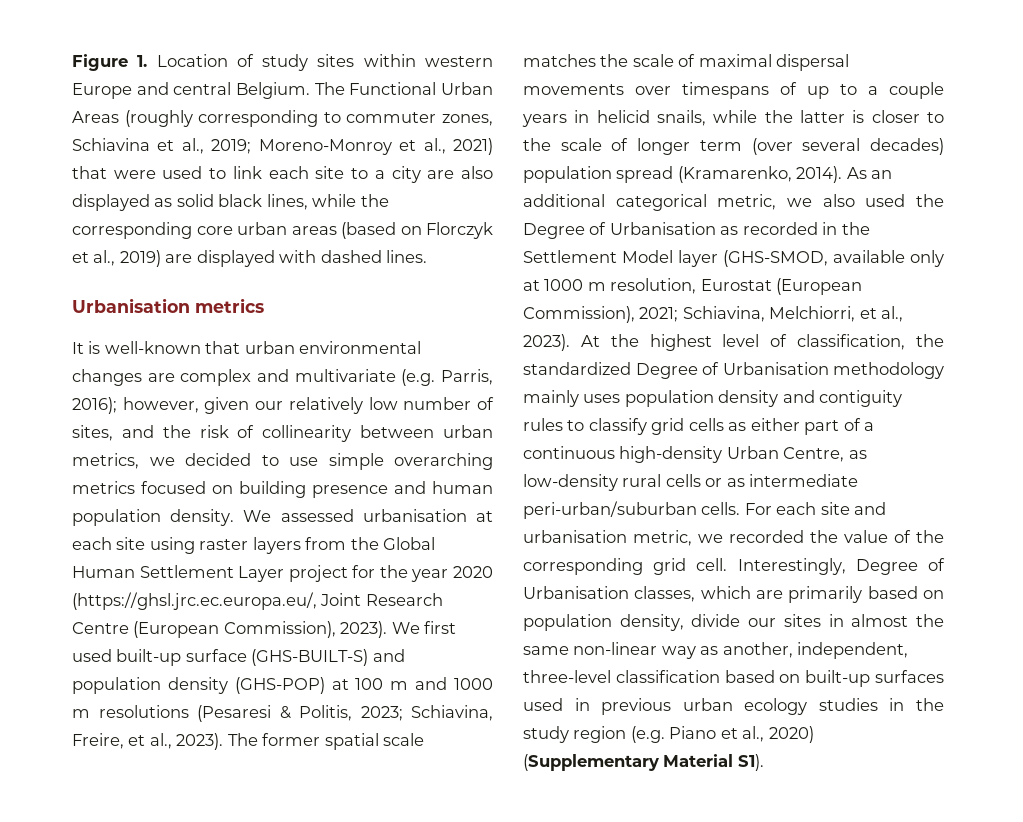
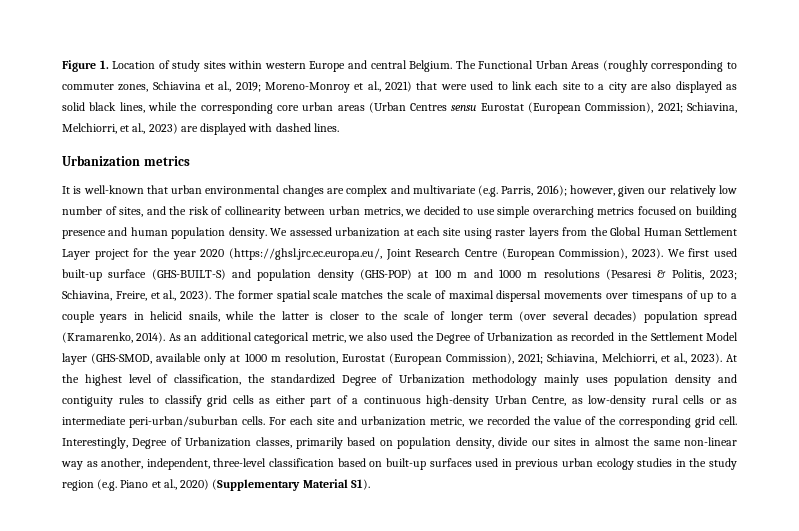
- The Functional Urban Areas (roughly corresponding to commuter zones, Schiavina et al., 2019; Moreno-Monroy et al., 2021) that were used to link each site to a city are also displayed as solid black lines, while the corresponding core urban areas (based on Florczyk et al., 2019) are displayed with dashed lines.
+ The Functional Urban Areas (roughly corresponding to commuter zones, Schiavina et al., 2019; Moreno-Monroy et al., 2021) that were used to link each site to a city are also displayed as solid black lines, while the corresponding core urban areas (Urban Centres sensu Eurostat (European Commission), 2021; Schiavina, Melchiorri, et al., 2023) are displayed with dashed lines.
- Urbanisation metrics
+ Urbanization metrics
- We assessed urbanisation at each site using raster layers from the Global Human Settlement Layer project for the year 2020 (https://ghsl.jrc.ec.europa.eu/, Joint Research Centre (European Commission), 2023).
+ We assessed urbanization at each site using raster layers from the Global Human Settlement Layer project for the year 2020 (https://ghsl.jrc.ec.europa.eu/, Joint Research Centre (European Commission), 2023).
- As an additional categorical metric, we also used the Degree of Urbanisation as recorded in the Settlement Model layer (GHS-SMOD, available only at 1000 m resolution, Eurostat (European Commission), 2021; Schiavina, Melchiorri, et al., 2023).
+ As an additional categorical metric, we also used the Degree of Urbanization as recorded in the Settlement Model layer (GHS-SMOD, available only at 1000 m resolution, Eurostat (European Commission), 2021; Schiavina, Melchiorri, et al., 2023).
- At the highest level of classification, the standardized Degree of Urbanisation methodology mainly uses population density and contiguity rules to classify grid cells as either part of a continuous high-density Urban Centre, as low-density rural cells or as intermediate peri-urban/suburban cells.
+ At the highest level of classification, the standardized Degree of Urbanization methodology mainly uses population density and contiguity rules to classify grid cells as either part of a continuous high-density Urban Centre, as low-density rural cells or as intermediate peri-urban/suburban cells.
- For each site and urbanisation metric, we recorded the value of the corresponding grid cell.
+ For each site and urbanization metric, we recorded the value of the corresponding grid cell.
- Interestingly, Degree of Urbanisation classes, which are primarily based on population density, divide our sites in almost the same non-linear way as another, independent, three-level classification based on built-up surfaces used in previous urban ecology studies in the study region (e.g. Piano et al., 2020) (Supplementary Material S1).
+ Interestingly, Degree of Urbanization classes, primarily based on population density, divide our sites in almost the same non-linear way as another, independent, three-level classification based on built-up surfaces used in previous urban ecology studies in the study region (e.g. Piano et al., 2020) (Supplementary Material S1).

